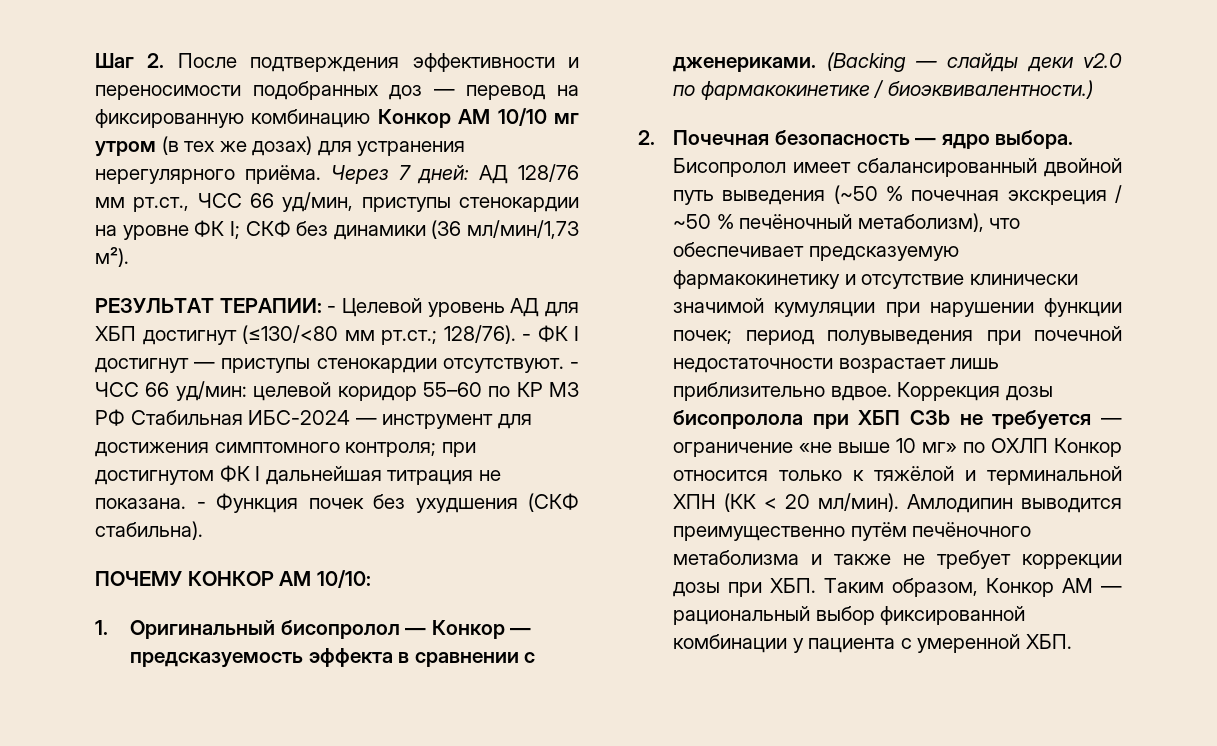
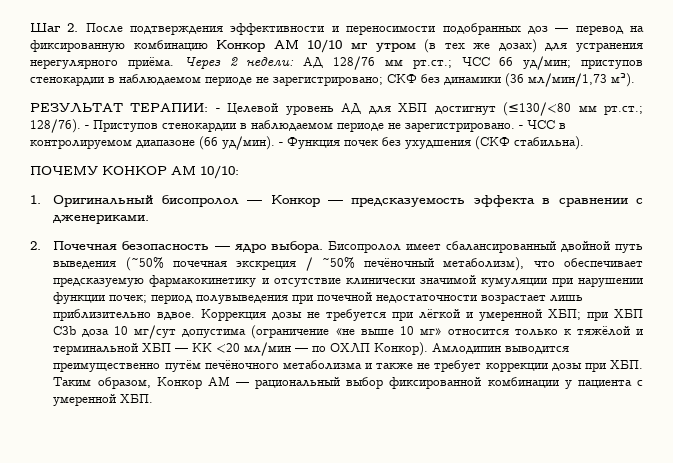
- Через 7 дней: АД 128/76 мм рт.ст., ЧСС 66 уд/мин, приступы стенокардии на уровне ФК I; СКФ без динамики (36 мл/мин/1,73 м²).
+ Через 2 недели: АД 128/76 мм рт.ст.; ЧСС 66 уд/мин; приступов стенокардии в наблюдаемом периоде не зарегистрировано; СКФ без динамики (36 мл/мин/1,73 м²).
- - ФК I достигнут — приступы стенокардии отсутствуют. - ЧСС 66 уд/мин: целевой коридор 55–60 по КР МЗ РФ Стабильная ИБС-2024 — инструмент для достижения симптомного контроля; при достигнутом ФК I дальнейшая титрация не показана.
+ - Приступов стенокардии в наблюдаемом периоде не зарегистрировано. - ЧСС в контролируемом диапазоне (66 уд/мин).
- (Backing — слайды деки v2.0 по фармакокинетике / биоэквивалентности.)
- Бисопролол имеет сбалансированный двойной путь выведения (~50 % почечная экскреция / ~50 % печёночный метаболизм), что обеспечивает предсказуемую фармакокинетику и отсутствие клинически значимой кумуляции при нарушении функции почек; период полувыведения при почечной недостаточности возрастает лишь приблизительно вдвое.
+ Бисопролол имеет сбалансированный двойной путь выведения (~50% почечная экскреция / ~50% печёночный метаболизм), что обеспечивает предсказуемую фармакокинетику и отсутствие клинически значимой кумуляции при нарушении функции почек; период полувыведения при почечной недостаточности возрастает лишь приблизительно вдвое.
- Коррекция дозы бисопролола при ХБП С3b не требуется — ограничение «не выше 10 мг» по ОХЛП Конкор относится только к тяжёлой и терминальной ХПН (КК < 20 мл/мин).
+ Коррекция дозы не требуется при лёгкой и умеренной ХБП; при ХБП С3b доза 10 мг/сут допустима (ограничение «не выше 10 мг» относится только к тяжёлой и терминальной ХБП — КК <20 мл/мин — по ОХЛП Конкор).

